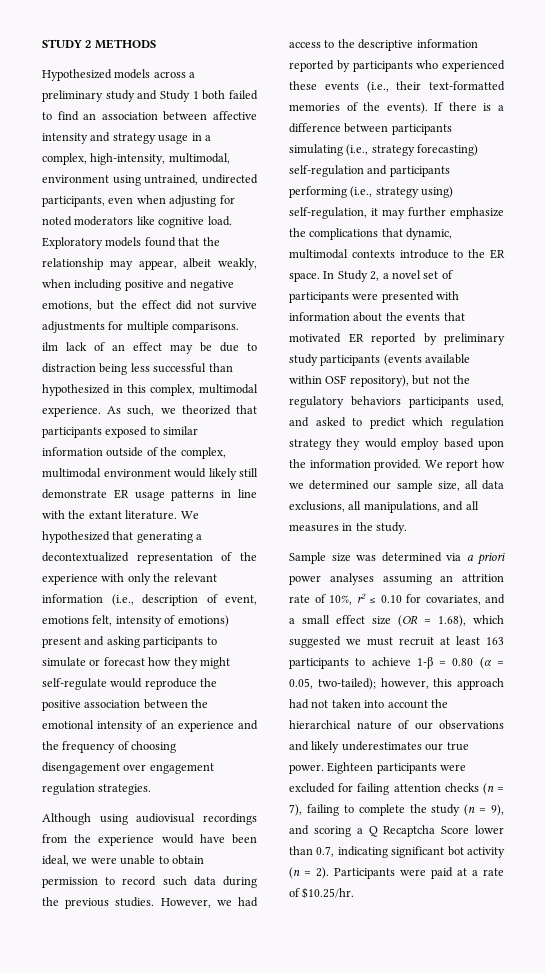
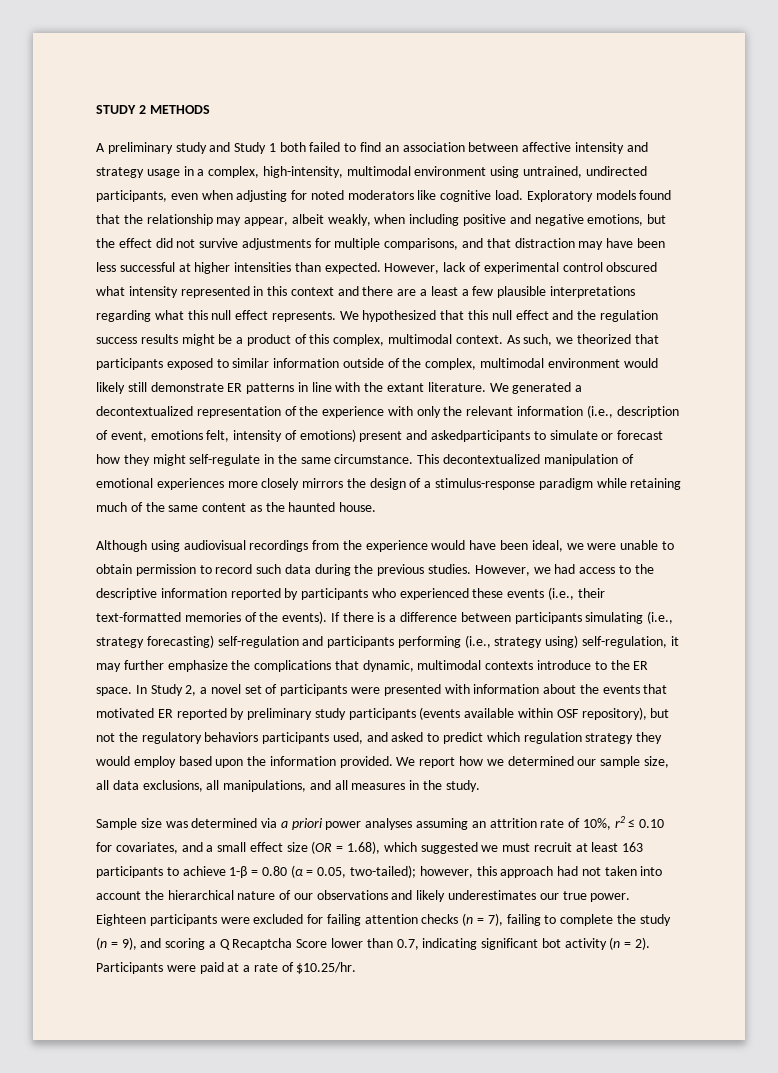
- Hypothesized models across a preliminary study and Study 1 both failed to find an association between affective intensity and strategy usage in a complex, high-intensity, multimodal, environment using untrained, undirected participants, even when adjusting for noted moderators like cognitive load.
+ A preliminary study and Study 1 both failed to find an association between affective intensity and strategy usage in a complex, high-intensity, multimodal environment using untrained, undirected participants, even when adjusting for noted moderators like cognitive load.
- Exploratory models found that the relationship may appear, albeit weakly, when including positive and negative emotions, but the effect did not survive adjustments for multiple comparisons. ilm lack of an effect may be due to distraction being less successful than hypothesized in this complex, multimodal experience.
+ Exploratory models found that the relationship may appear, albeit weakly, when including positive and negative emotions, but the effect did not survive adjustments for multiple comparisons, and that distraction may have been less successful at higher intensities than expected. However, lack of experimental control obscured what intensity represented in this context and there are a least a few plausible interpretations regarding what this null effect represents. We hypothesized that this null effect and the regulation success results might be a product of this complex, multimodal context.
- As such, we theorized that participants exposed to similar information outside of the complex, multimodal environment would likely still demonstrate ER usage patterns in line with the extant literature.
+ As such, we theorized that participants exposed to similar information outside of the complex, multimodal environment would likely still demonstrate ER patterns in line with the extant literature.
- We hypothesized that generating a decontextualized representation of the experience with only the relevant information (i.e., description of event, emotions felt, intensity of emotions) present and asking participants to simulate or forecast how they might self-regulate would reproduce the positive association between the emotional intensity of an experience and the frequency of choosing disengagement over engagement regulation strategies.
+ We generated a decontextualized representation of the experience with only the relevant information (i.e., description of event, emotions felt, intensity of emotions) present and askedparticipants to simulate or forecast how they might self-regulate in the same circumstance. This decontextualized manipulation of emotional experiences more closely mirrors the design of a stimulus-response paradigm while retaining much of the same content as the haunted house.

